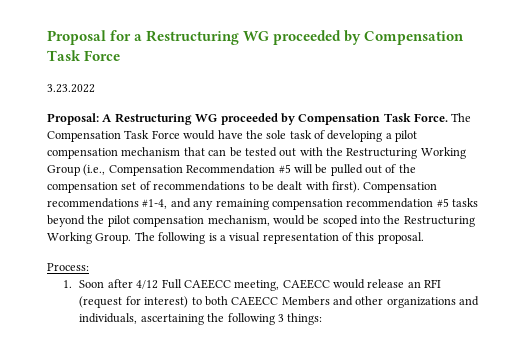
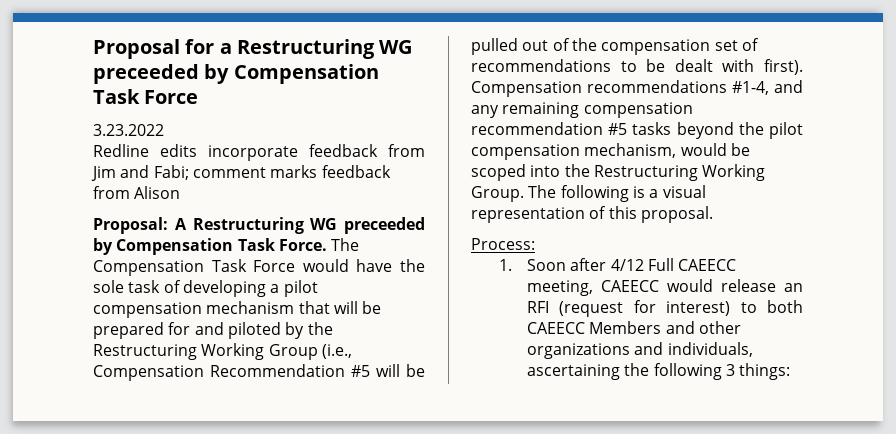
- Proposal for a Restructuring WG proceeded by Compensation Task Force
+ Proposal for a Restructuring WG preceeded by Compensation Task Force
+ Redline edits incorporate feedback from Jim and Fabi; comment marks feedback from Alison
- Proposal: A Restructuring WG proceeded by Compensation Task Force.
+ Proposal: A Restructuring WG preceeded by Compensation Task Force.
- The Compensation Task Force would have the sole task of developing a pilot compensation mechanism that can be tested out with the Restructuring Working Group (i.e., Compensation Recommendation #5 will be pulled out of the compensation set of recommendations to be dealt with first).
+ The Compensation Task Force would have the sole task of developing a pilot compensation mechanism that will be prepared for and piloted by the Restructuring Working Group (i.e., Compensation Recommendation #5 will be pulled out of the compensation set of recommendations to be dealt with first).

